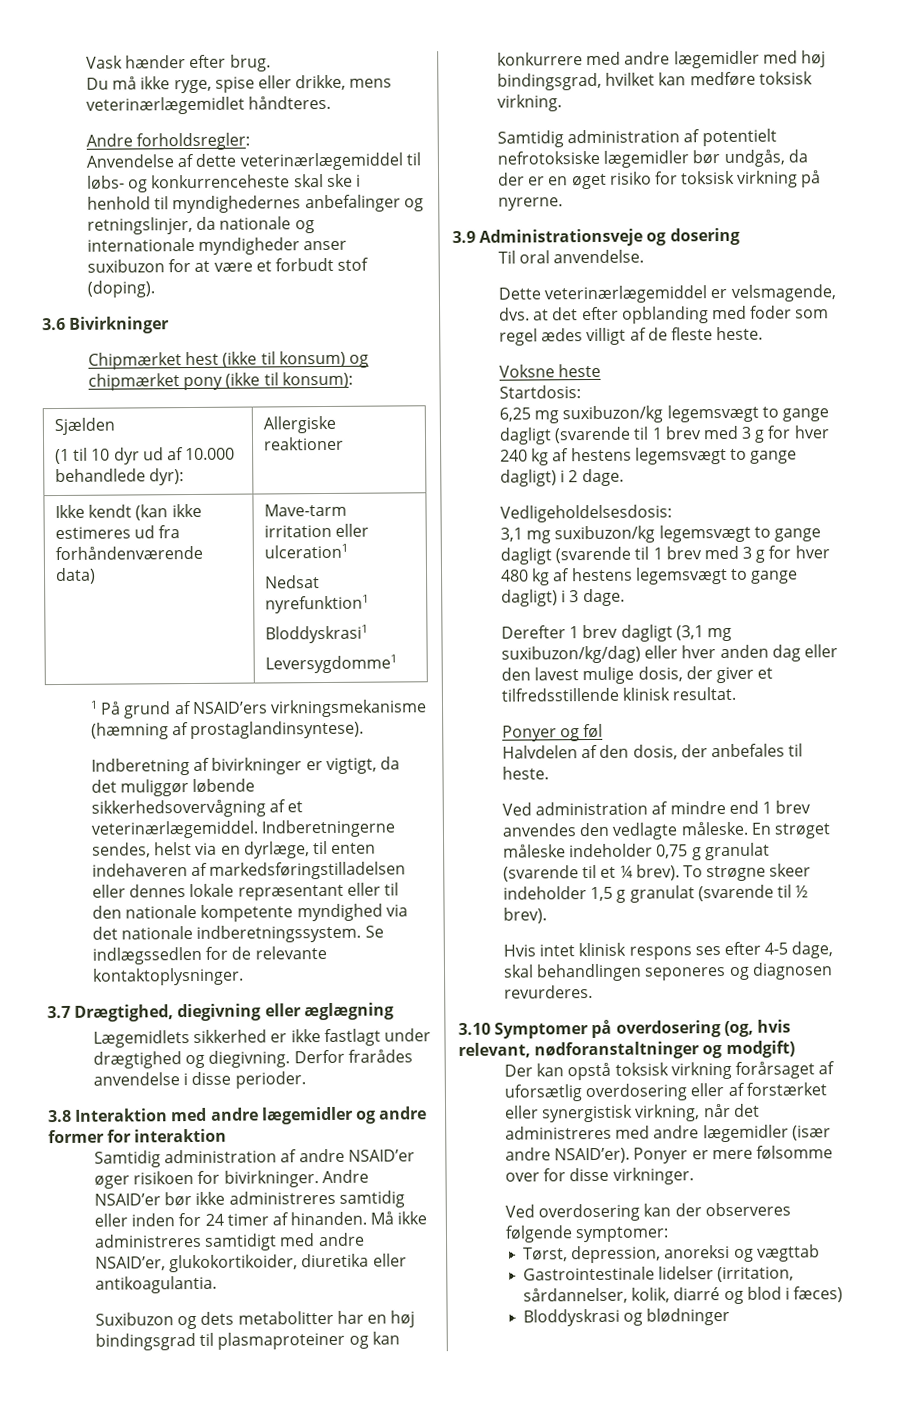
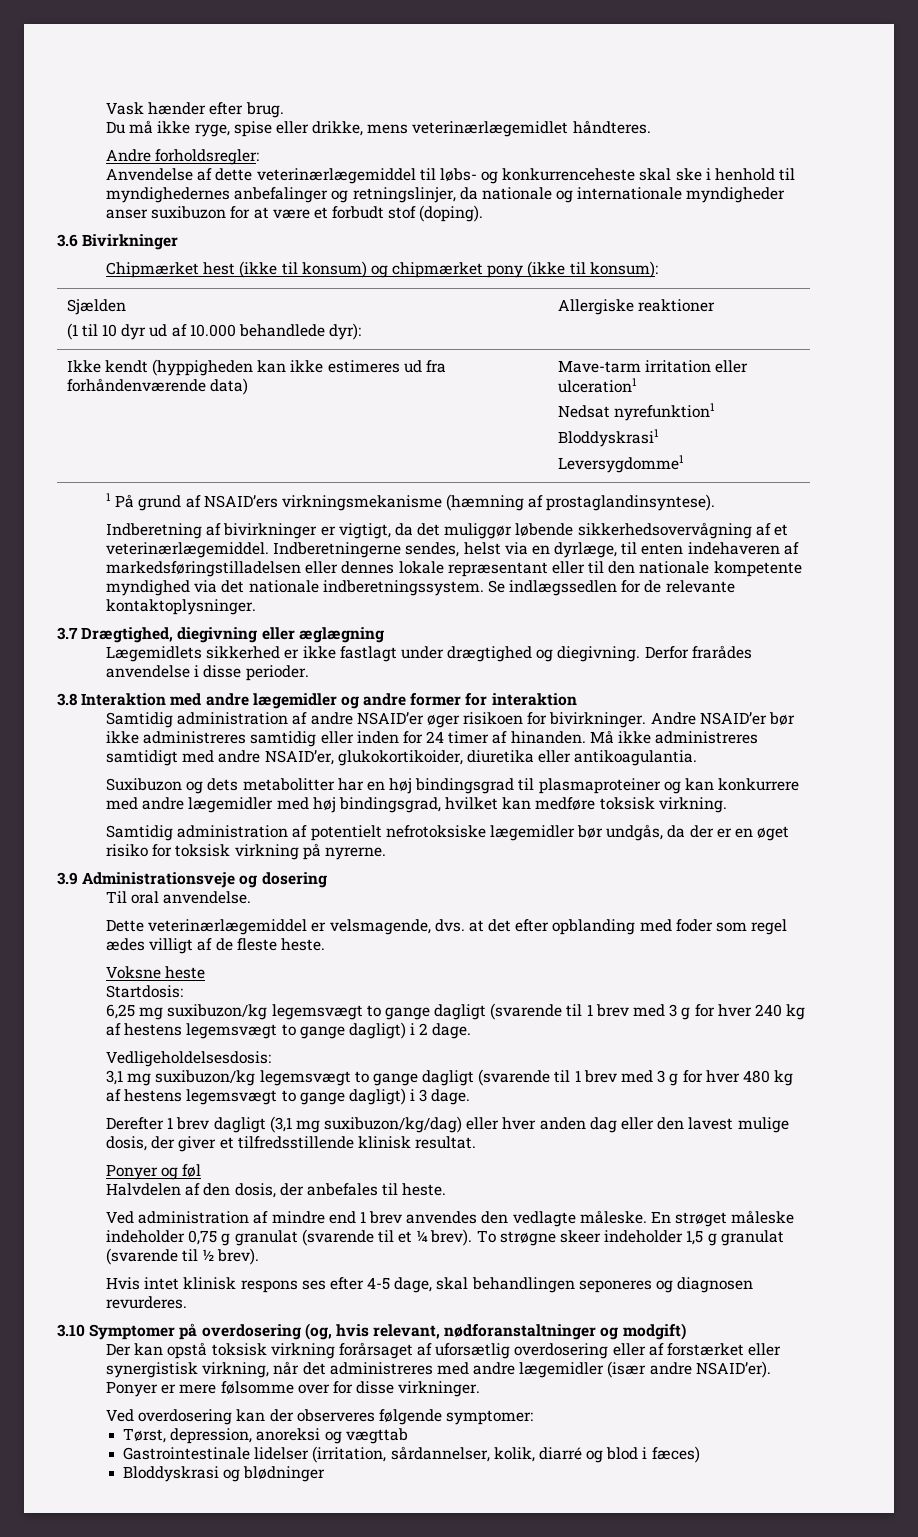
- Ikke kendt (kan ikke estimeres ud fra forhåndenværende data) | Mave-tarm irritation eller ulceration1
+ Ikke kendt (hyppigheden kan ikke estimeres ud fra forhåndenværende data) | Mave-tarm irritation eller ulceration1

